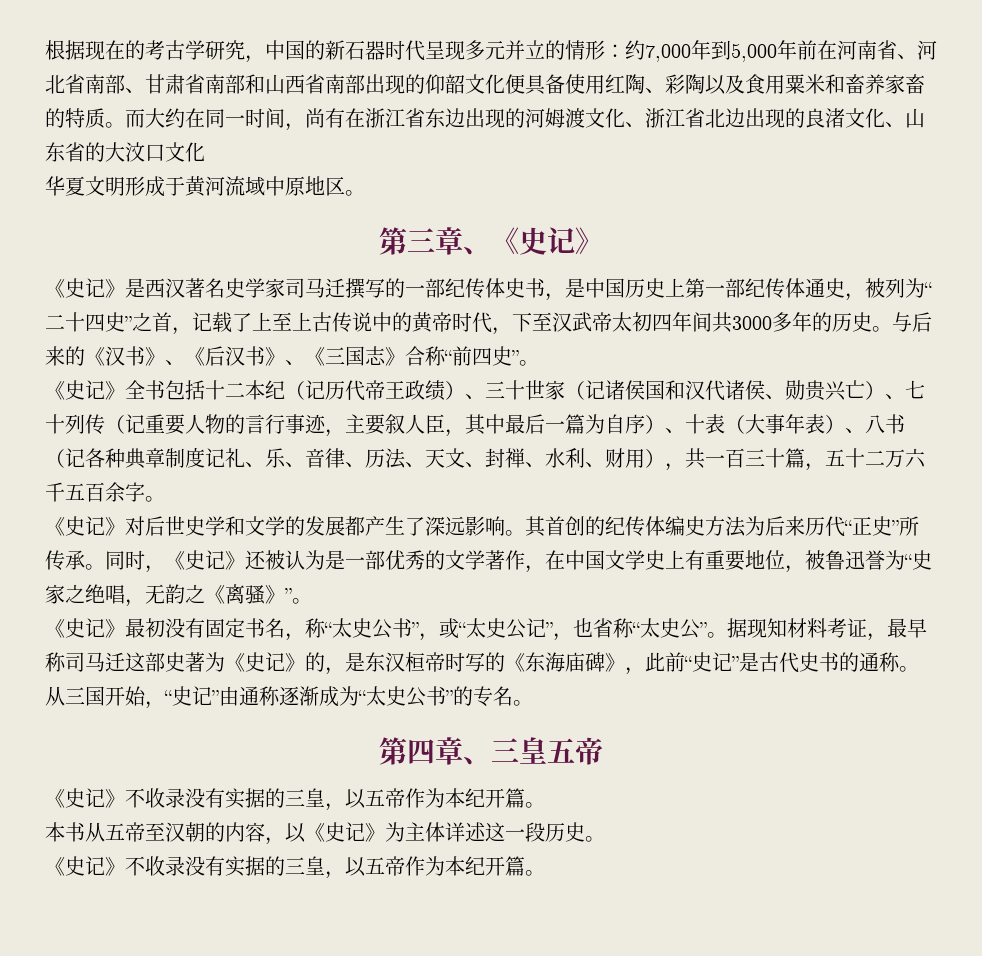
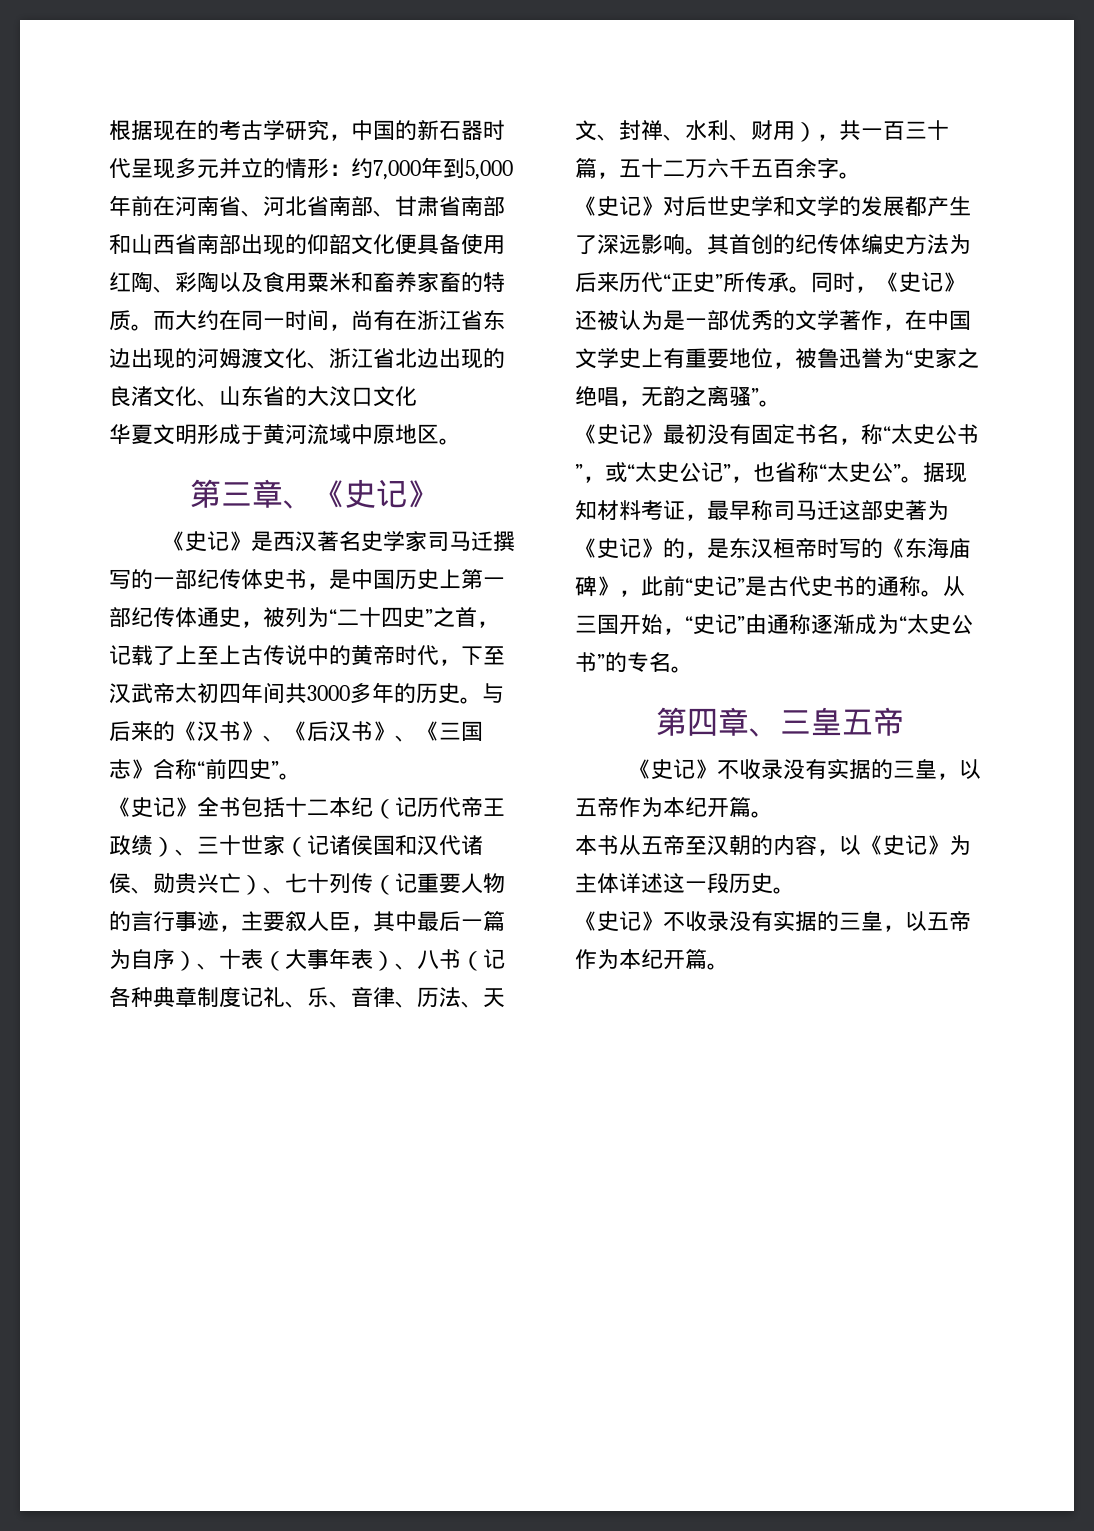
- 同时，《史记》还被认为是一部优秀的文学著作，在中国文学史上有重要地位，被鲁迅誉为“史家之绝唱，无韵之《离骚》”。
+ 同时，《史记》还被认为是一部优秀的文学著作，在中国文学史上有重要地位，被鲁迅誉为“史家之绝唱，无韵之离骚”。

